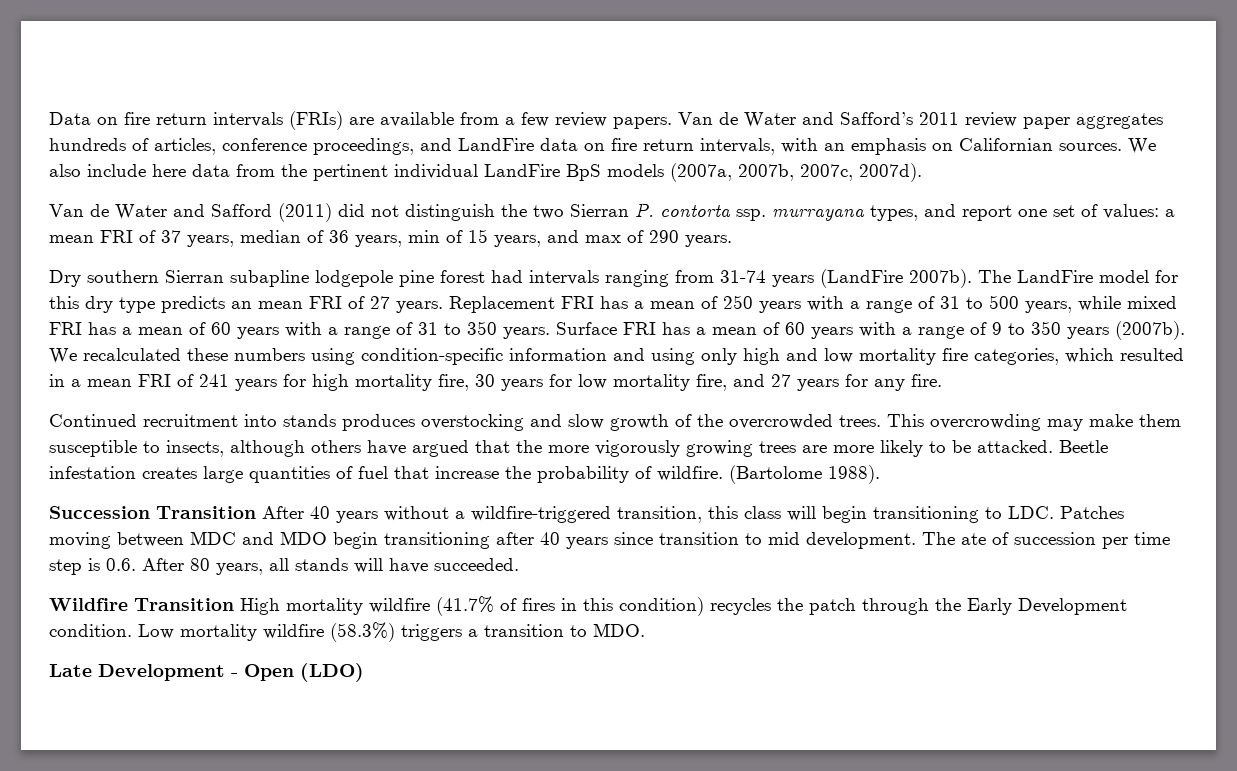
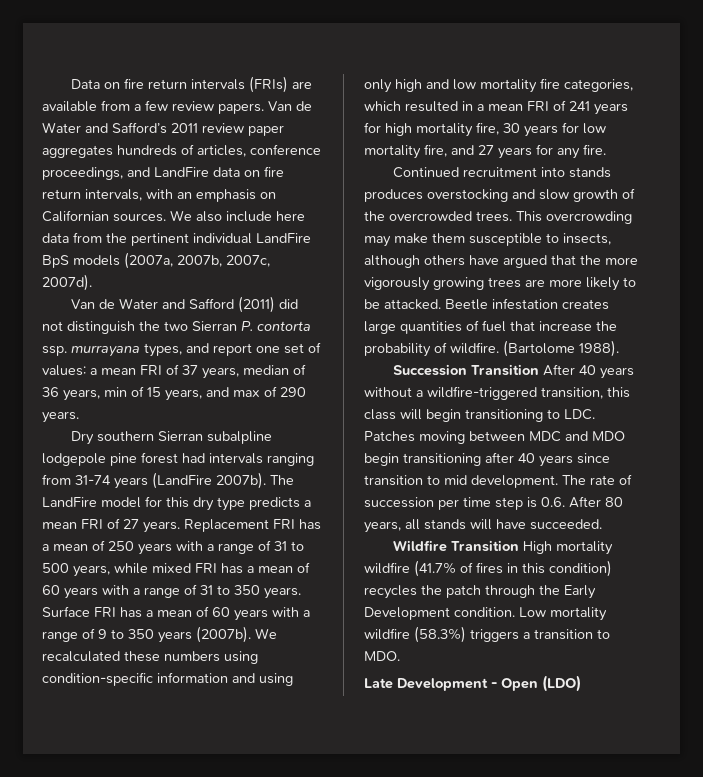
- Dry southern Sierran subapline lodgepole pine forest had intervals ranging from 31-74 years (LandFire 2007b).
+ Dry southern Sierran subalpline lodgepole pine forest had intervals ranging from 31-74 years (LandFire 2007b).
- The LandFire model for this dry type predicts an mean FRI of 27 years.
+ The LandFire model for this dry type predicts a mean FRI of 27 years.
- The ate of succession per time step is 0.6. After 80 years, all stands will have succeeded.
+ The rate of succession per time step is 0.6. After 80 years, all stands will have succeeded.

